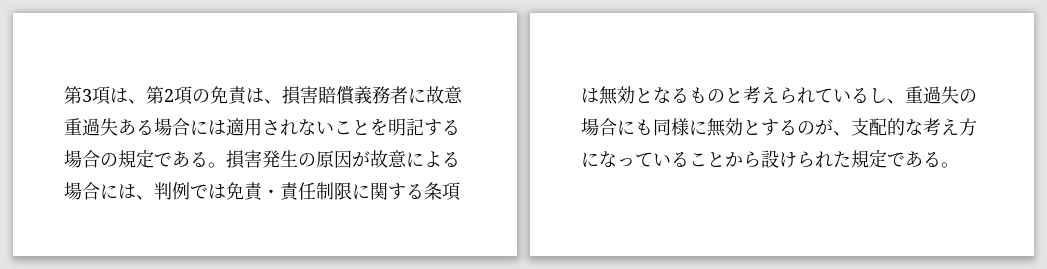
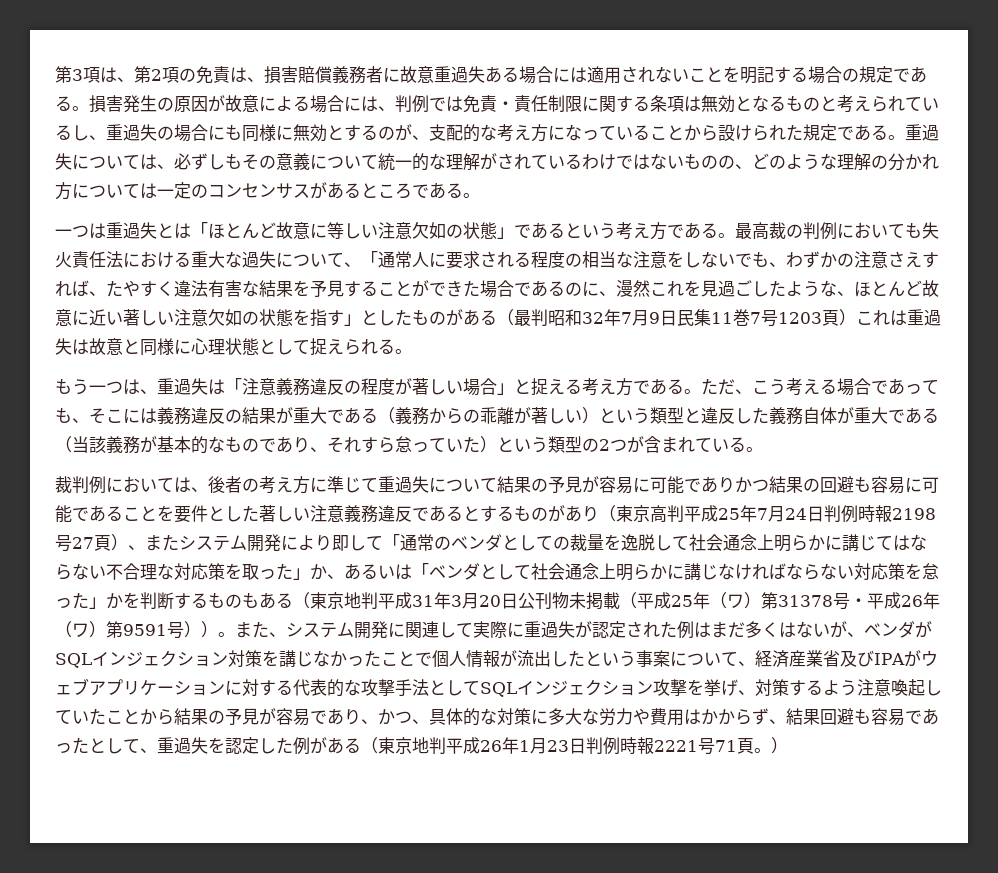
+ 重過失については、必ずしもその意義について統一的な理解がされているわけではないものの、どのような理解の分かれ方については一定のコンセンサスがあるところである。
+ 一つは重過失とは「ほとんど故意に等しい注意欠如の状態」であるという考え方である。最高裁の判例においても失火責任法における重大な過失について、「通常人に要求される程度の相当な注意をしないでも、わずかの注意さえすれば、たやすく違法有害な結果を予見することができた場合であるのに、漫然これを見過ごしたような、ほとんど故意に近い著しい注意欠如の状態を指す」としたものがある（最判昭和32年7月9日民集11巻7号1203頁）これは重過失は故意と同様に心理状態として捉えられる。
+ もう一つは、重過失は「注意義務違反の程度が著しい場合」と捉える考え方である。ただ、こう考える場合であっても、そこには義務違反の結果が重大である（義務からの乖離が著しい）という類型と違反した義務自体が重大である（当該義務が基本的なものであり、それすら怠っていた）という類型の2つが含まれている。
+ 裁判例においては、後者の考え方に準じて重過失について結果の予見が容易に可能でありかつ結果の回避も容易に可能であることを要件とした著しい注意義務違反であるとするものがあり（東京高判平成25年7月24日判例時報2198号27頁）、またシステム開発により即して「通常のベンダとしての裁量を逸脱して社会通念上明らかに講じてはならない不合理な対応策を取った」か、あるいは「ベンダとして社会通念上明らかに講じなければならない対応策を怠った」かを判断するものもある（東京地判平成31年3月20日公刊物未掲載（平成25年（ワ）第31378号・平成26年（ワ）第9591号））。また、システム開発に関連して実際に重過失が認定された例はまだ多くはないが、ベンダがSQLインジェクション対策を講じなかったことで個人情報が流出したという事案について、経済産業省及びIPAがウェブアプリケーションに対する代表的な攻撃手法としてSQLインジェクション攻撃を挙げ、対策するよう注意喚起していたことから結果の予見が容易であり、かつ、具体的な対策に多大な労力や費用はかからず、結果回避も容易であったとして、重過失を認定した例がある（東京地判平成26年1月23日判例時報2221号71頁。）

